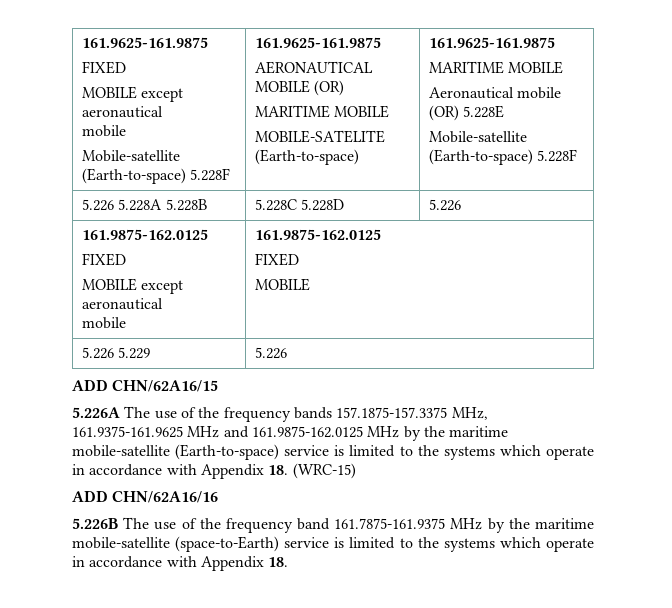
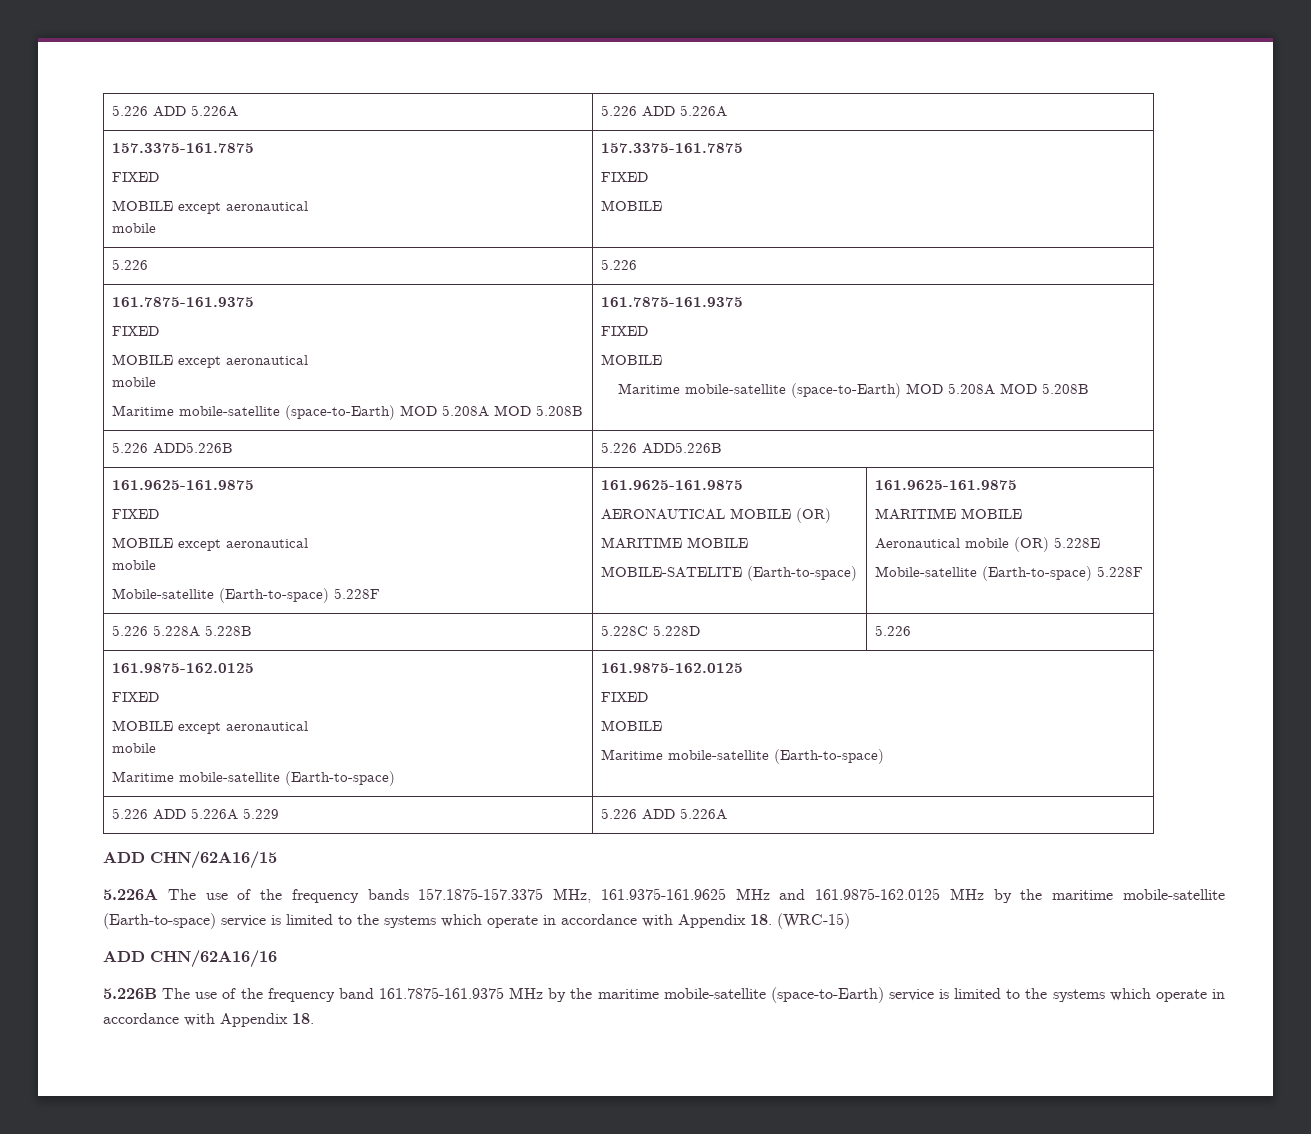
+ 5.226 ADD 5.226A | 5.226 ADD 5.226A
+ 157.3375-161.7875
+ FIXED
+ MOBILE except aeronautical
+ mobile | 157.3375-161.7875
+ FIXED
+ MOBILE
+ 5.226 | 5.226
+ 161.7875-161.9375
+ FIXED
+ MOBILE except aeronautical
+ mobile
+ Maritime mobile-satellite (space-to-Earth) MOD 5.208A MOD 5.208B | 161.7875-161.9375
+ FIXED
+ MOBILE
+ Maritime mobile-satellite (space-to-Earth) MOD 5.208A MOD 5.208B
+ 5.226 ADD5.226B | 5.226 ADD5.226B
  5.226 5.228A 5.228B | 5.228C 5.228D | 5.226
  161.9875-162.0125
  FIXED
  MOBILE except aeronautical
- mobile | 161.9875-162.0125
+ mobile
+ Maritime mobile-satellite (Earth-to-space) | 161.9875-162.0125
  FIXED
  MOBILE
- 5.226 5.229 | 5.226
+ Maritime mobile-satellite (Earth-to-space)
+ 5.226 ADD 5.226A 5.229 | 5.226 ADD 5.226A

